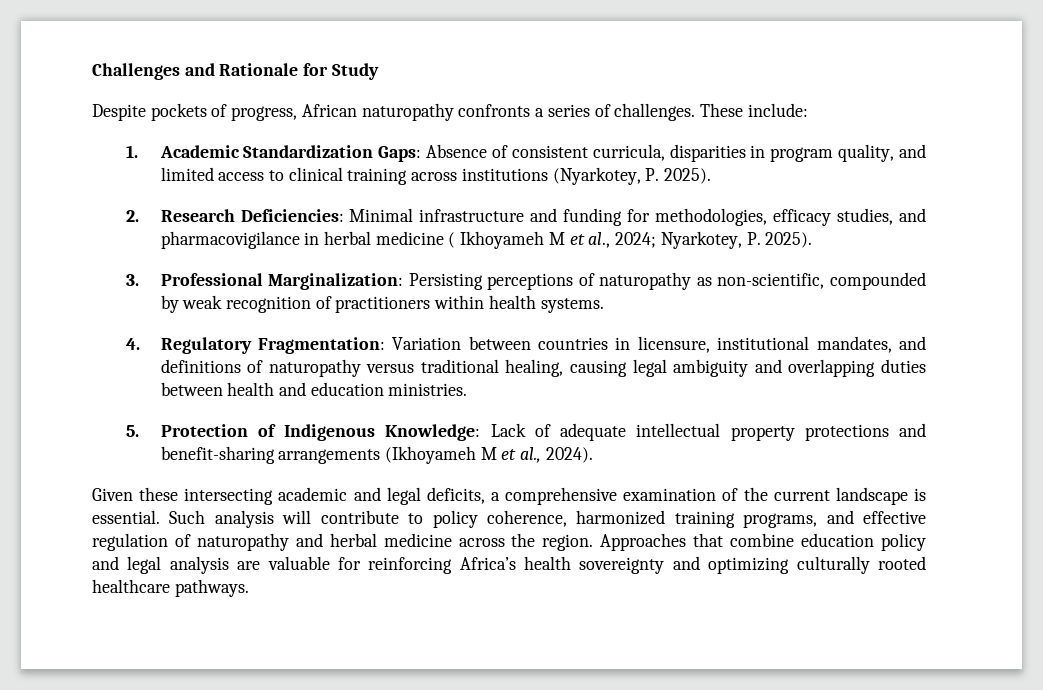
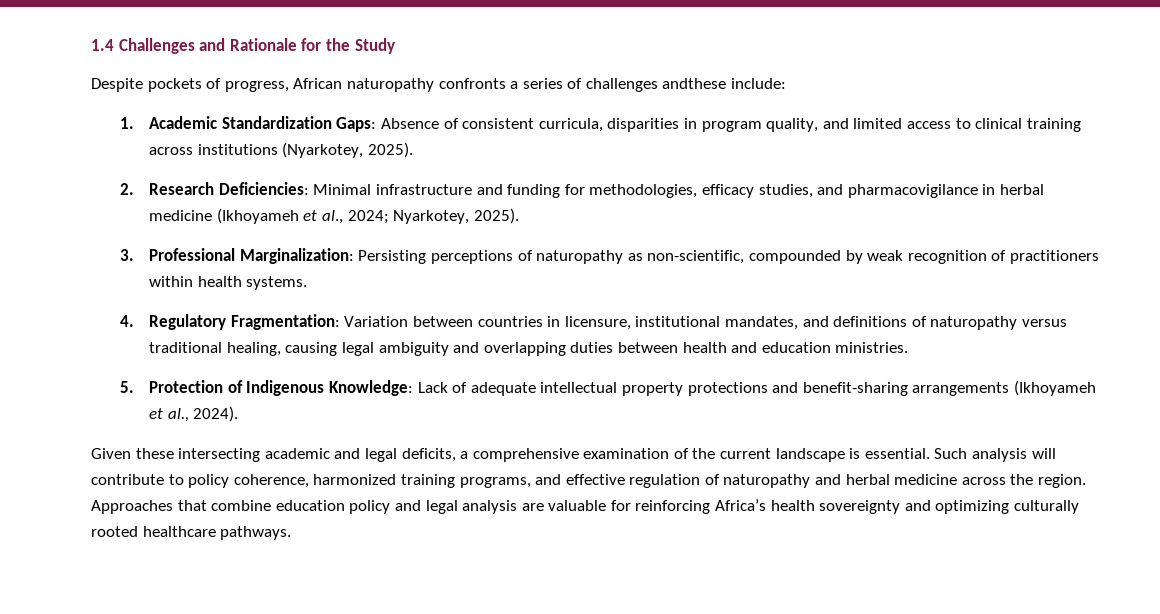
- Challenges and Rationale for Study
+ 1.4 Challenges and Rationale for the Study
- Despite pockets of progress, African naturopathy confronts a series of challenges. These include:
+ Despite pockets of progress, African naturopathy confronts a series of challenges andthese include:
- 1. Academic Standardization Gaps: Absence of consistent curricula, disparities in program quality, and limited access to clinical training across institutions (Nyarkotey, P. 2025).
+ 1. Academic Standardization Gaps: Absence of consistent curricula, disparities in program quality, and limited access to clinical training across institutions (Nyarkotey, 2025).
- 2. Research Deficiencies: Minimal infrastructure and funding for methodologies, efficacy studies, and pharmacovigilance in herbal medicine ( Ikhoyameh M et al., 2024; Nyarkotey, P. 2025).
+ 2. Research Deficiencies: Minimal infrastructure and funding for methodologies, efficacy studies, and pharmacovigilance in herbal medicine (Ikhoyameh et al., 2024; Nyarkotey, 2025).
- 5. Protection of Indigenous Knowledge: Lack of adequate intellectual property protections and benefit-sharing arrangements (Ikhoyameh M et al., 2024).
+ 5. Protection of Indigenous Knowledge: Lack of adequate intellectual property protections and benefit-sharing arrangements (Ikhoyameh et al., 2024).

